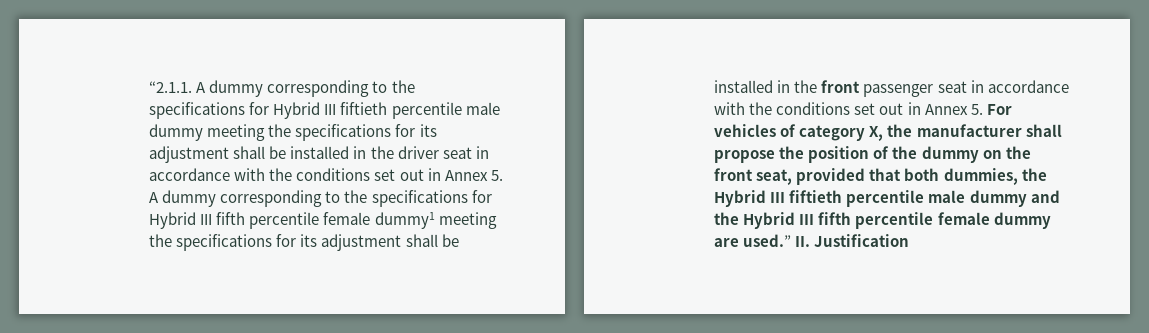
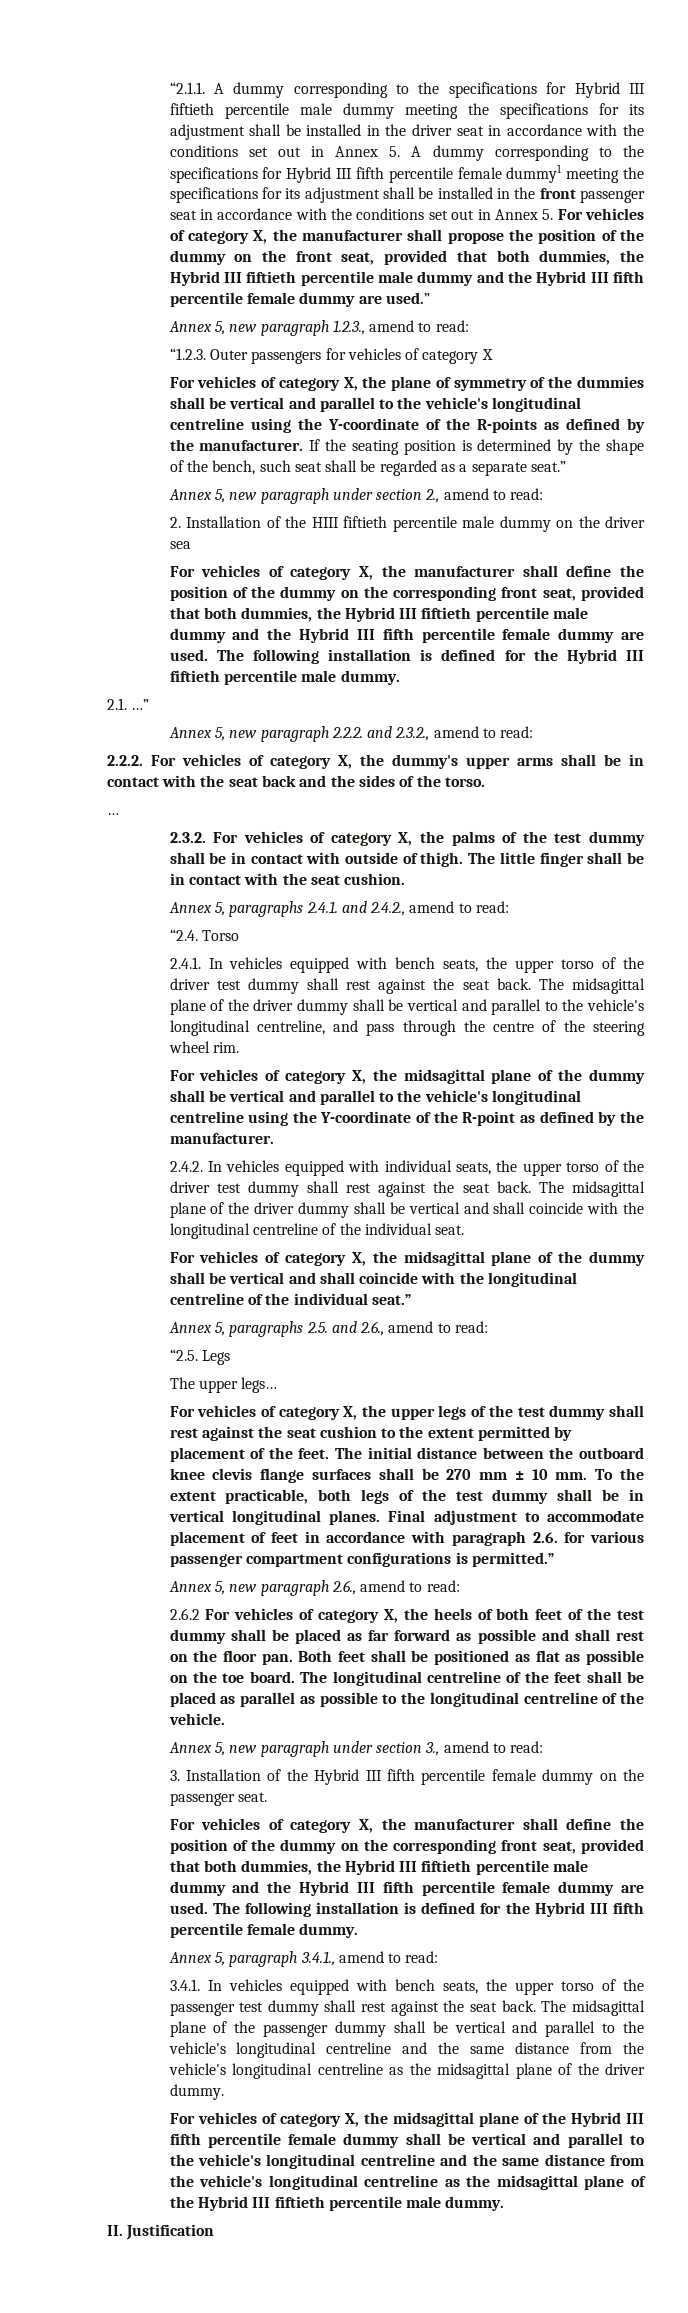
- “2.1.1. A dummy corresponding to the specifications for Hybrid III fiftieth percentile male dummy meeting the specifications for its adjustment shall be installed in the driver seat in accordance with the conditions set out in Annex 5. A dummy corresponding to the specifications for Hybrid III fifth percentile female dummy1 meeting the specifications for its adjustment shall be installed in the front passenger seat in accordance with the conditions set out in Annex 5. For vehicles of category X, the manufacturer shall propose the position of the dummy on the front seat, provided that both dummies, the Hybrid III fiftieth percentile male dummy and the Hybrid III fifth percentile female dummy are used.” II. Justification
+ “2.1.1. A dummy corresponding to the specifications for Hybrid III fiftieth percentile male dummy meeting the specifications for its adjustment shall be installed in the driver seat in accordance with the conditions set out in Annex 5. A dummy corresponding to the specifications for Hybrid III fifth percentile female dummy1 meeting the specifications for its adjustment shall be installed in the front passenger seat in accordance with the conditions set out in Annex 5. For vehicles of category X, the manufacturer shall propose the position of the dummy on the front seat, provided that both dummies, the Hybrid III fiftieth percentile male dummy and the Hybrid III fifth percentile female dummy are used.”
+ Annex 5, new paragraph 1.2.3., amend to read:
+ “1.2.3. Outer passengers for vehicles of category X
+ For vehicles of category X, the plane of symmetry of the dummies shall be vertical and parallel to the vehicle's longitudinal centreline using the Y-coordinate of the R-points as defined by the manufacturer. If the seating position is determined by the shape of the bench, such seat shall be regarded as a separate seat.”
+ Annex 5, new paragraph under section 2., amend to read:
+ 2. Installation of the HIII fiftieth percentile male dummy on the driver sea
+ For vehicles of category X, the manufacturer shall define the position of the dummy on the corresponding front seat, provided that both dummies, the Hybrid III fiftieth percentile male dummy and the Hybrid III fifth percentile female dummy are used. The following installation is defined for the Hybrid III fiftieth percentile male dummy.
+ 2.1. …”
+ Annex 5, new paragraph 2.2.2. and 2.3.2., amend to read:
+ 2.2.2. For vehicles of category X, the dummy's upper arms shall be in contact with the seat back and the sides of the torso.
+ …
+ 2.3.2. For vehicles of category X, the palms of the test dummy shall be in contact with outside of thigh. The little finger shall be in contact with the seat cushion.
+ Annex 5, paragraphs 2.4.1. and 2.4.2., amend to read:
+ “2.4. Torso
+ 2.4.1. In vehicles equipped with bench seats, the upper torso of the driver test dummy shall rest against the seat back. The midsagittal plane of the driver dummy shall be vertical and parallel to the vehicle's longitudinal centreline, and pass through the centre of the steering wheel rim.
+ For vehicles of category X, the midsagittal plane of the dummy shall be vertical and parallel to the vehicle's longitudinal centreline using the Y-coordinate of the R-point as defined by the manufacturer.
+ 2.4.2. In vehicles equipped with individual seats, the upper torso of the driver test dummy shall rest against the seat back. The midsagittal plane of the driver dummy shall be vertical and shall coincide with the longitudinal centreline of the individual seat.
+ For vehicles of category X, the midsagittal plane of the dummy shall be vertical and shall coincide with the longitudinal centreline of the individual seat.”
+ Annex 5, paragraphs 2.5. and 2.6., amend to read:
+ “2.5. Legs
+ The upper legs…
+ For vehicles of category X, the upper legs of the test dummy shall rest against the seat cushion to the extent permitted by placement of the feet. The initial distance between the outboard knee clevis flange surfaces shall be 270 mm ± 10 mm. To the extent practicable, both legs of the test dummy shall be in vertical longitudinal planes. Final adjustment to accommodate placement of feet in accordance with paragraph 2.6. for various passenger compartment configurations is permitted.”
+ Annex 5, new paragraph 2.6., amend to read:
+ 2.6.2 For vehicles of category X, the heels of both feet of the test dummy shall be placed as far forward as possible and shall rest on the floor pan. Both feet shall be positioned as flat as possible on the toe board. The longitudinal centreline of the feet shall be placed as parallel as possible to the longitudinal centreline of the vehicle.
+ Annex 5, new paragraph under section 3., amend to read:
+ 3. Installation of the Hybrid III fifth percentile female dummy on the passenger seat.
+ For vehicles of category X, the manufacturer shall define the position of the dummy on the corresponding front seat, provided that both dummies, the Hybrid III fiftieth percentile male dummy and the Hybrid III fifth percentile female dummy are used. The following installation is defined for the Hybrid III fifth percentile female dummy.
+ Annex 5, paragraph 3.4.1., amend to read:
+ 3.4.1. In vehicles equipped with bench seats, the upper torso of the passenger test dummy shall rest against the seat back. The midsagittal plane of the passenger dummy shall be vertical and parallel to the vehicle's longitudinal centreline and the same distance from the vehicle's longitudinal centreline as the midsagittal plane of the driver dummy.
+ For vehicles of category X, the midsagittal plane of the Hybrid III fifth percentile female dummy shall be vertical and parallel to the vehicle's longitudinal centreline and the same distance from the vehicle's longitudinal centreline as the midsagittal plane of the Hybrid III fiftieth percentile male dummy.
+ II. Justification

